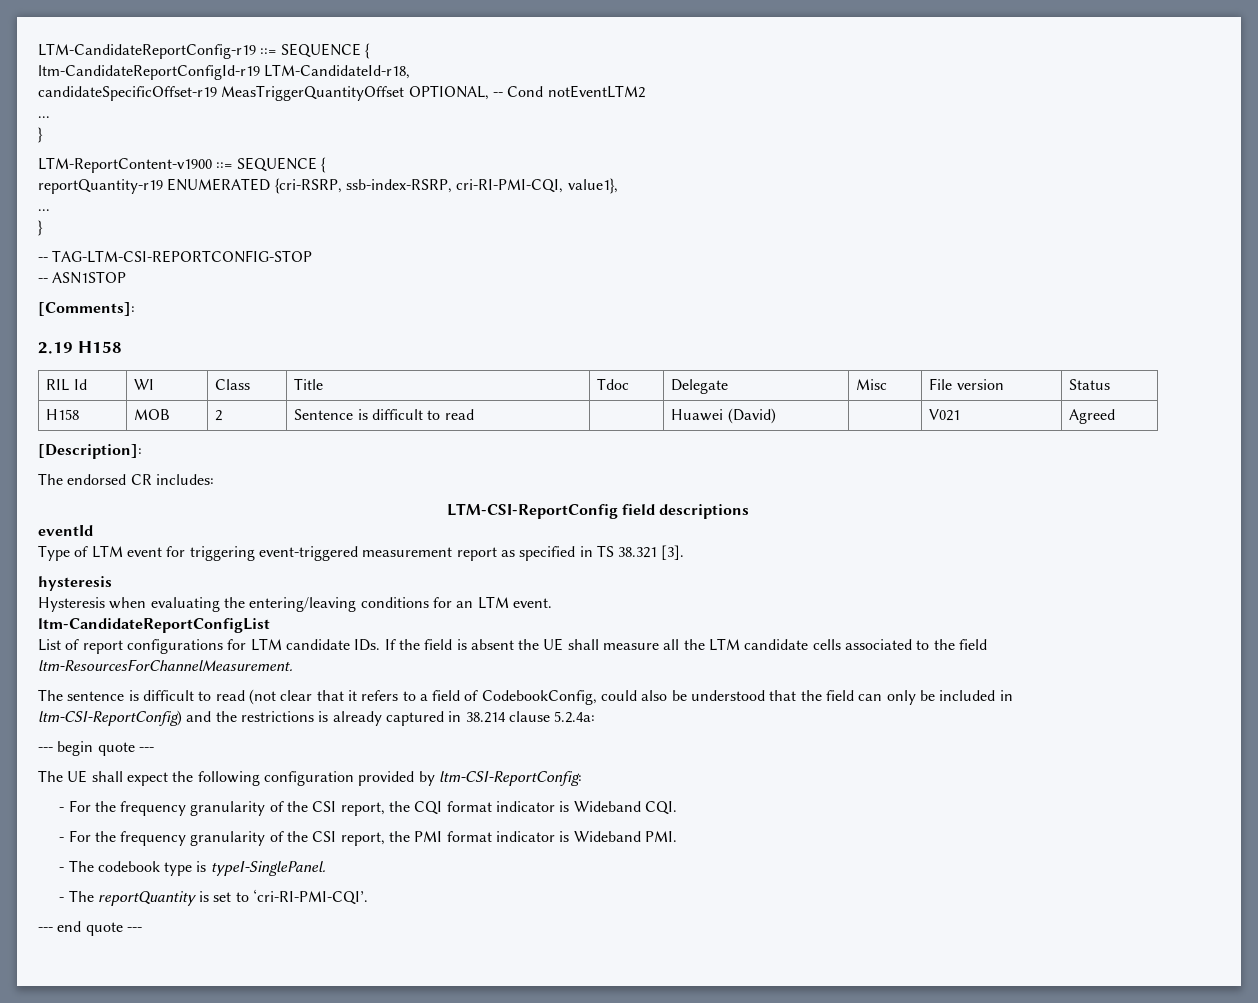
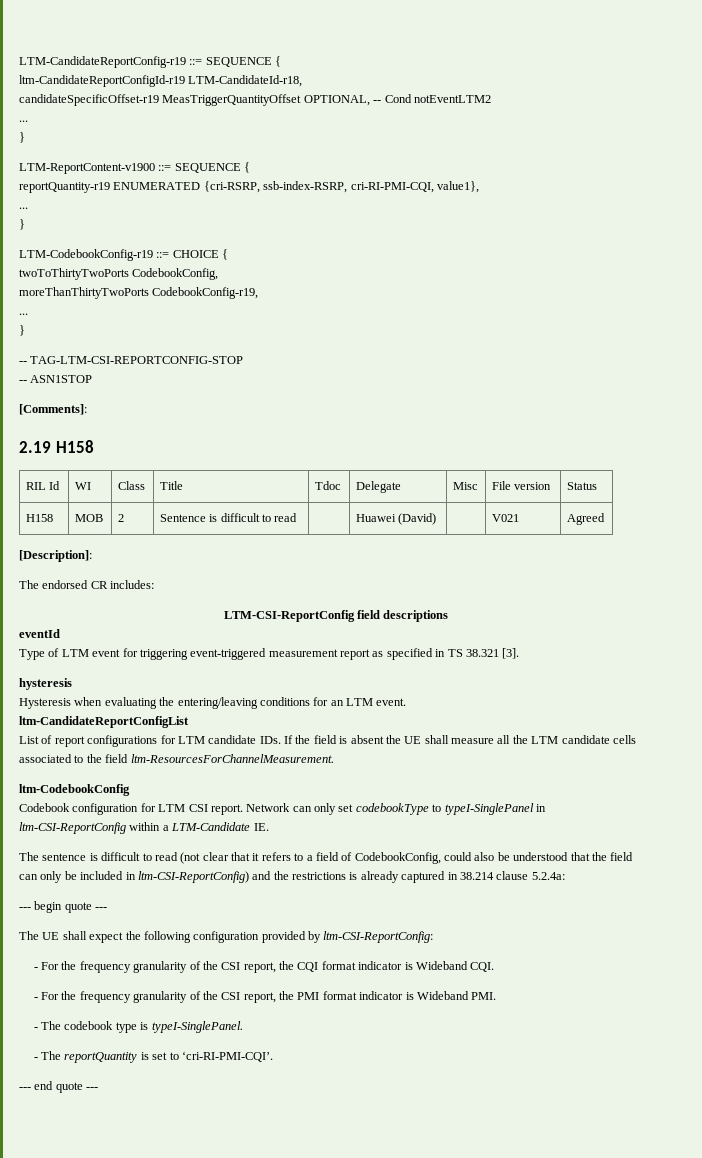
+ LTM-CodebookConfig-r19 ::= CHOICE {
+ twoToThirtyTwoPorts CodebookConfig,
+ moreThanThirtyTwoPorts CodebookConfig-r19,
+ ...
+ }
+ ltm-CodebookConfig
+ Codebook configuration for LTM CSI report. Network can only set codebookType to typeI-SinglePanel in ltm-CSI-ReportConfig within a LTM-Candidate IE.

